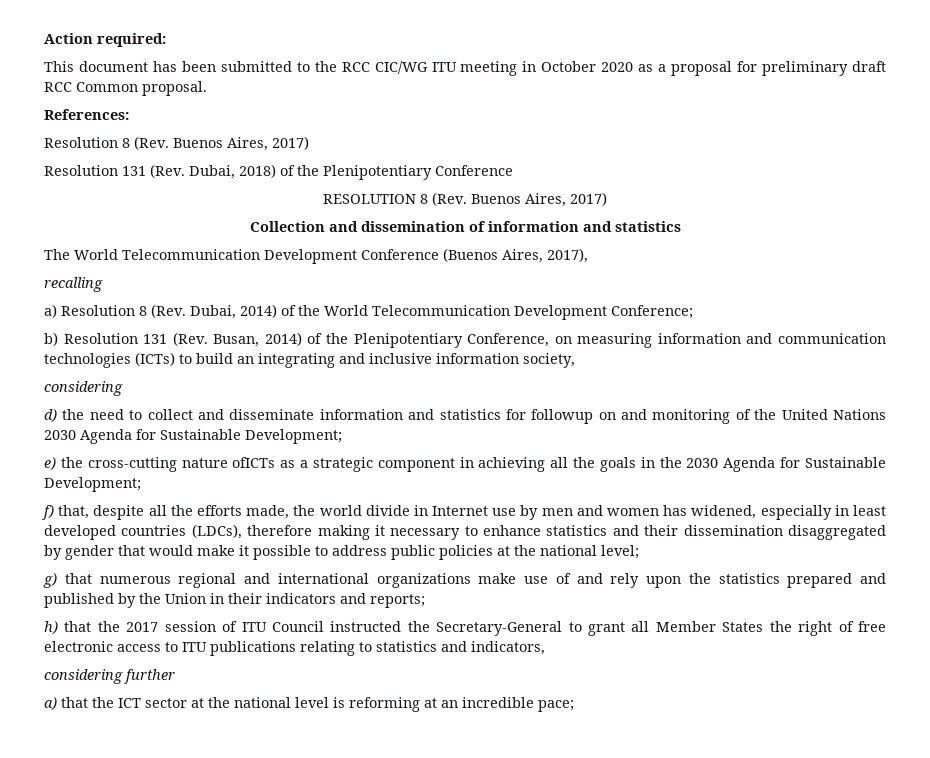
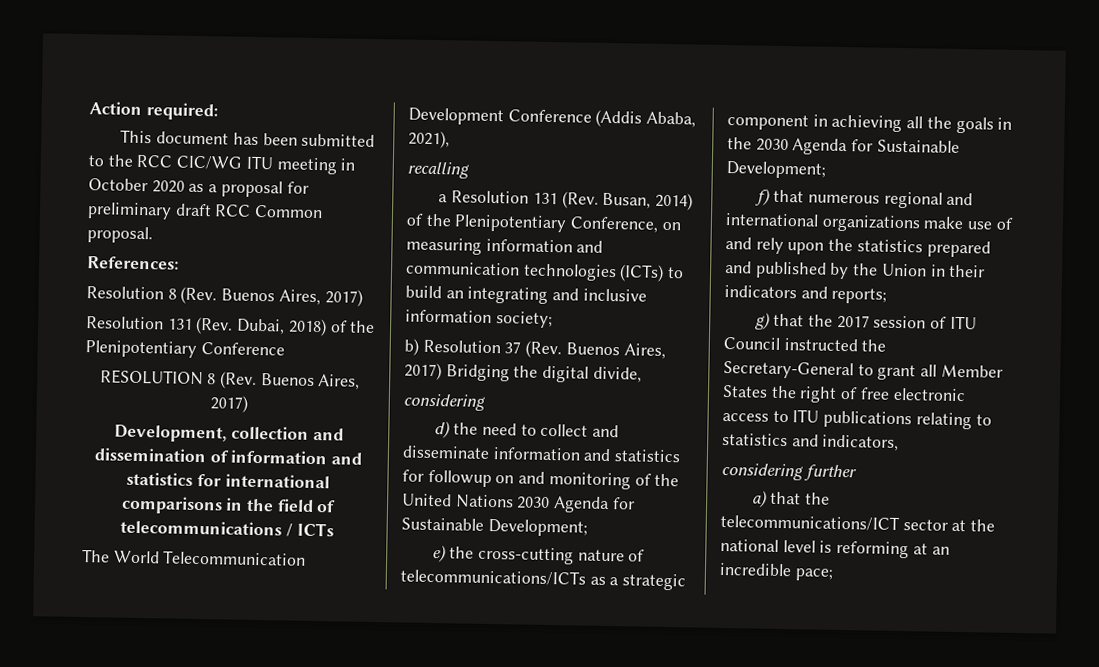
- Collection and dissemination of information and statistics
+ Development, collection and dissemination of information and statistics for international comparisons in the field of telecommunications / ICTs
- The World Telecommunication Development Conference (Buenos Aires, 2017),
+ The World Telecommunication Development Conference (Addis Ababa, 2021),
  recalling
- a) Resolution 8 (Rev. Dubai, 2014) of the World Telecommunication Development Conference;
- b) Resolution 131 (Rev. Busan, 2014) of the Plenipotentiary Conference, on measuring information and communication technologies (ICTs) to build an integrating and inclusive information society,
+ a Resolution 131 (Rev. Busan, 2014) of the Plenipotentiary Conference, on measuring information and communication technologies (ICTs) to build an integrating and inclusive information society;
+ b) Resolution 37 (Rev. Buenos Aires, 2017) Bridging the digital divide,
- e) the cross-cutting nature ofICTs as a strategic component in achieving all the goals in the 2030 Agenda for Sustainable Development;
+ e) the cross-cutting nature of telecommunications/ICTs as a strategic component in achieving all the goals in the 2030 Agenda for Sustainable Development;
- f) that, despite all the efforts made, the world divide in Internet use by men and women has widened, especially in least developed countries (LDCs), therefore making it necessary to enhance statistics and their dissemination disaggregated by gender that would make it possible to address public policies at the national level;
- g) that numerous regional and international organizations make use of and rely upon the statistics prepared and published by the Union in their indicators and reports;
+ f) that numerous regional and international organizations make use of and rely upon the statistics prepared and published by the Union in their indicators and reports;
- h) that the 2017 session of ITU Council instructed the Secretary-General to grant all Member States the right of free electronic access to ITU publications relating to statistics and indicators,
+ g) that the 2017 session of ITU Council instructed the Secretary-General to grant all Member States the right of free electronic access to ITU publications relating to statistics and indicators,
- a) that the ICT sector at the national level is reforming at an incredible pace;
+ a) that the telecommunications/ICT sector at the national level is reforming at an incredible pace;

